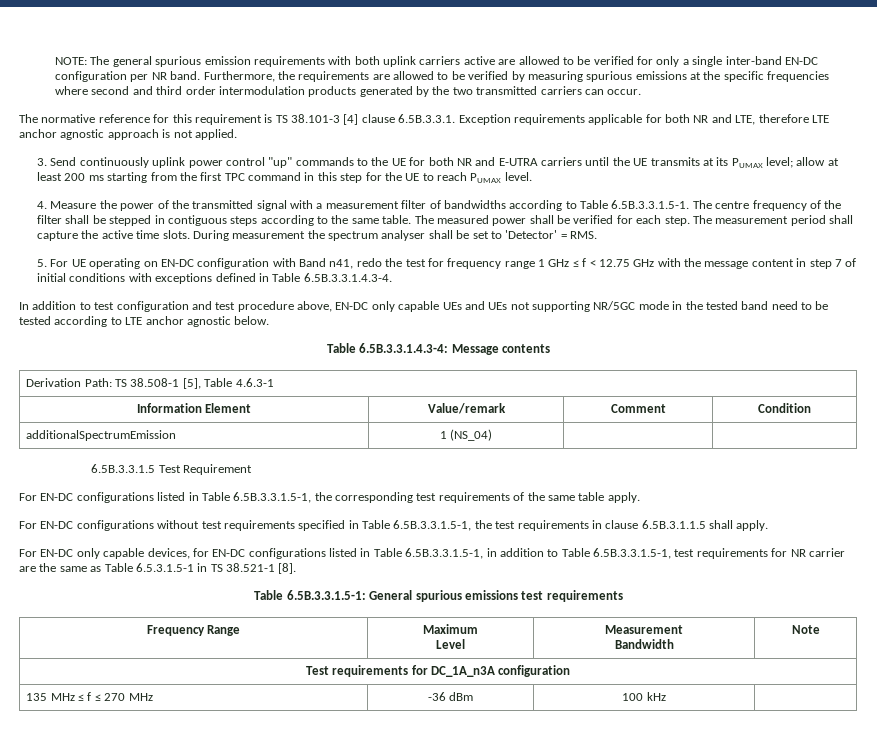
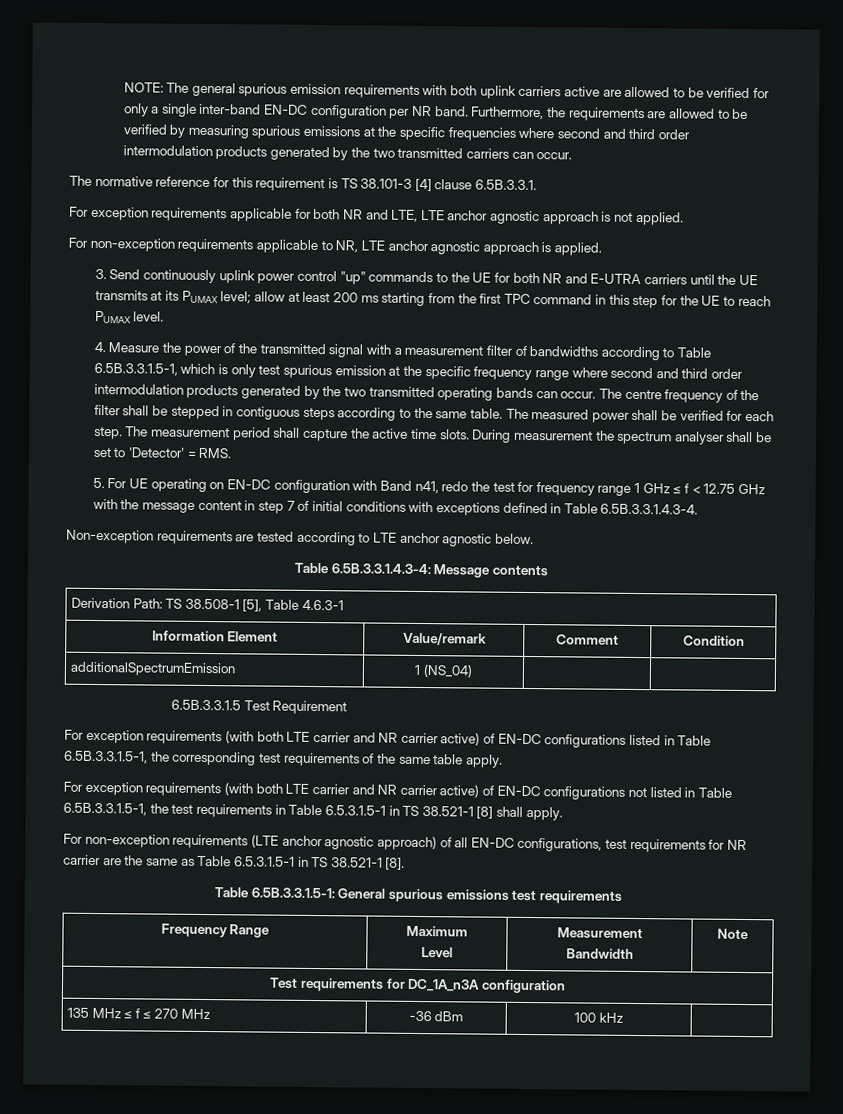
- The normative reference for this requirement is TS 38.101-3 [4] clause 6.5B.3.3.1. Exception requirements applicable for both NR and LTE, therefore LTE anchor agnostic approach is not applied.
+ The normative reference for this requirement is TS 38.101-3 [4] clause 6.5B.3.3.1.
+ For exception requirements applicable for both NR and LTE, LTE anchor agnostic approach is not applied.
+ For non-exception requirements applicable to NR, LTE anchor agnostic approach is applied.
- 4. Measure the power of the transmitted signal with a measurement filter of bandwidths according to Table 6.5B.3.3.1.5-1. The centre frequency of the filter shall be stepped in contiguous steps according to the same table.
+ 4. Measure the power of the transmitted signal with a measurement filter of bandwidths according to Table 6.5B.3.3.1.5-1, which is only test spurious emission at the specific frequency range where second and third order intermodulation products generated by the two transmitted operating bands can occur. The centre frequency of the filter shall be stepped in contiguous steps according to the same table.
- In addition to test configuration and test procedure above, EN-DC only capable UEs and UEs not supporting NR/5GC mode in the tested band need to be tested according to LTE anchor agnostic below.
+ Non-exception requirements are tested according to LTE anchor agnostic below.
- For EN-DC configurations listed in Table 6.5B.3.3.1.5-1, the corresponding test requirements of the same table apply.
+ For exception requirements (with both LTE carrier and NR carrier active) of EN-DC configurations listed in Table 6.5B.3.3.1.5-1, the corresponding test requirements of the same table apply.
- For EN-DC configurations without test requirements specified in Table 6.5B.3.3.1.5-1, the test requirements in clause 6.5B.3.1.1.5 shall apply.
- For EN-DC only capable devices, for EN-DC configurations listed in Table 6.5B.3.3.1.5-1, in addition to Table 6.5B.3.3.1.5-1, test requirements for NR carrier are the same as Table 6.5.3.1.5-1 in TS 38.521-1 [8].
+ For exception requirements (with both LTE carrier and NR carrier active) of EN-DC configurations not listed in Table 6.5B.3.3.1.5-1, the test requirements in Table 6.5.3.1.5-1 in TS 38.521-1 [8] shall apply.
+ For non-exception requirements (LTE anchor agnostic approach) of all EN-DC configurations, test requirements for NR carrier are the same as Table 6.5.3.1.5-1 in TS 38.521-1 [8].

